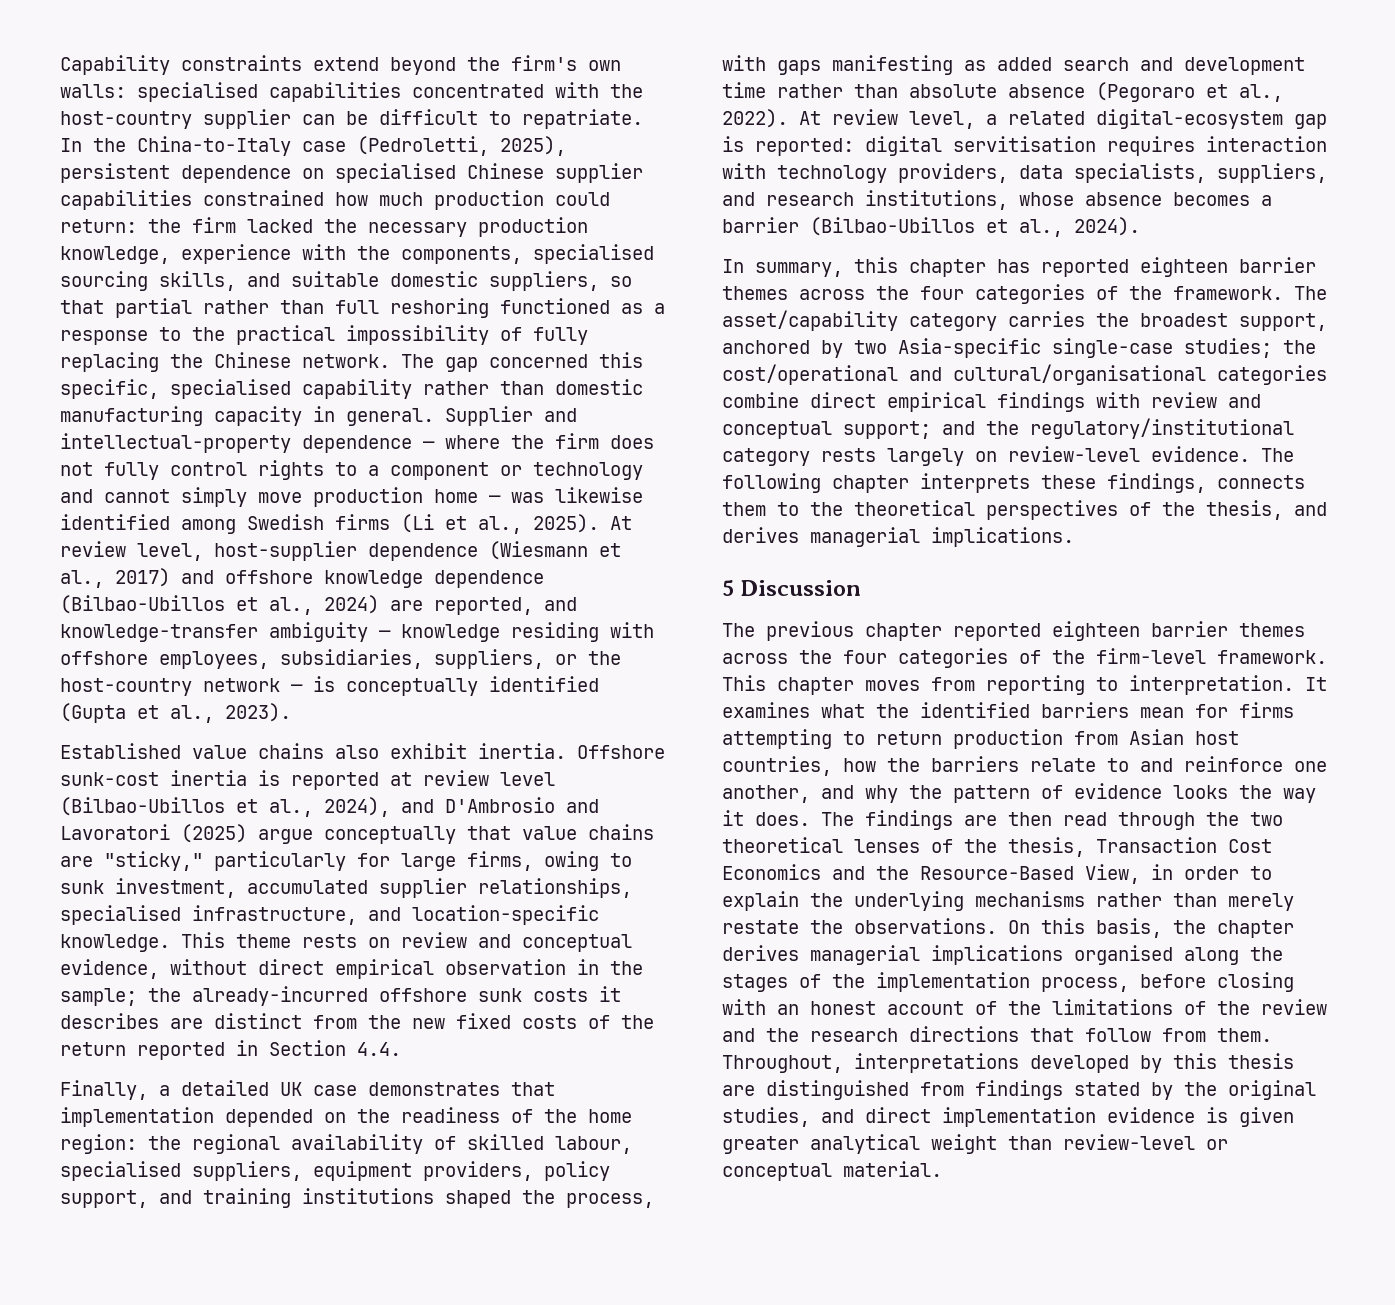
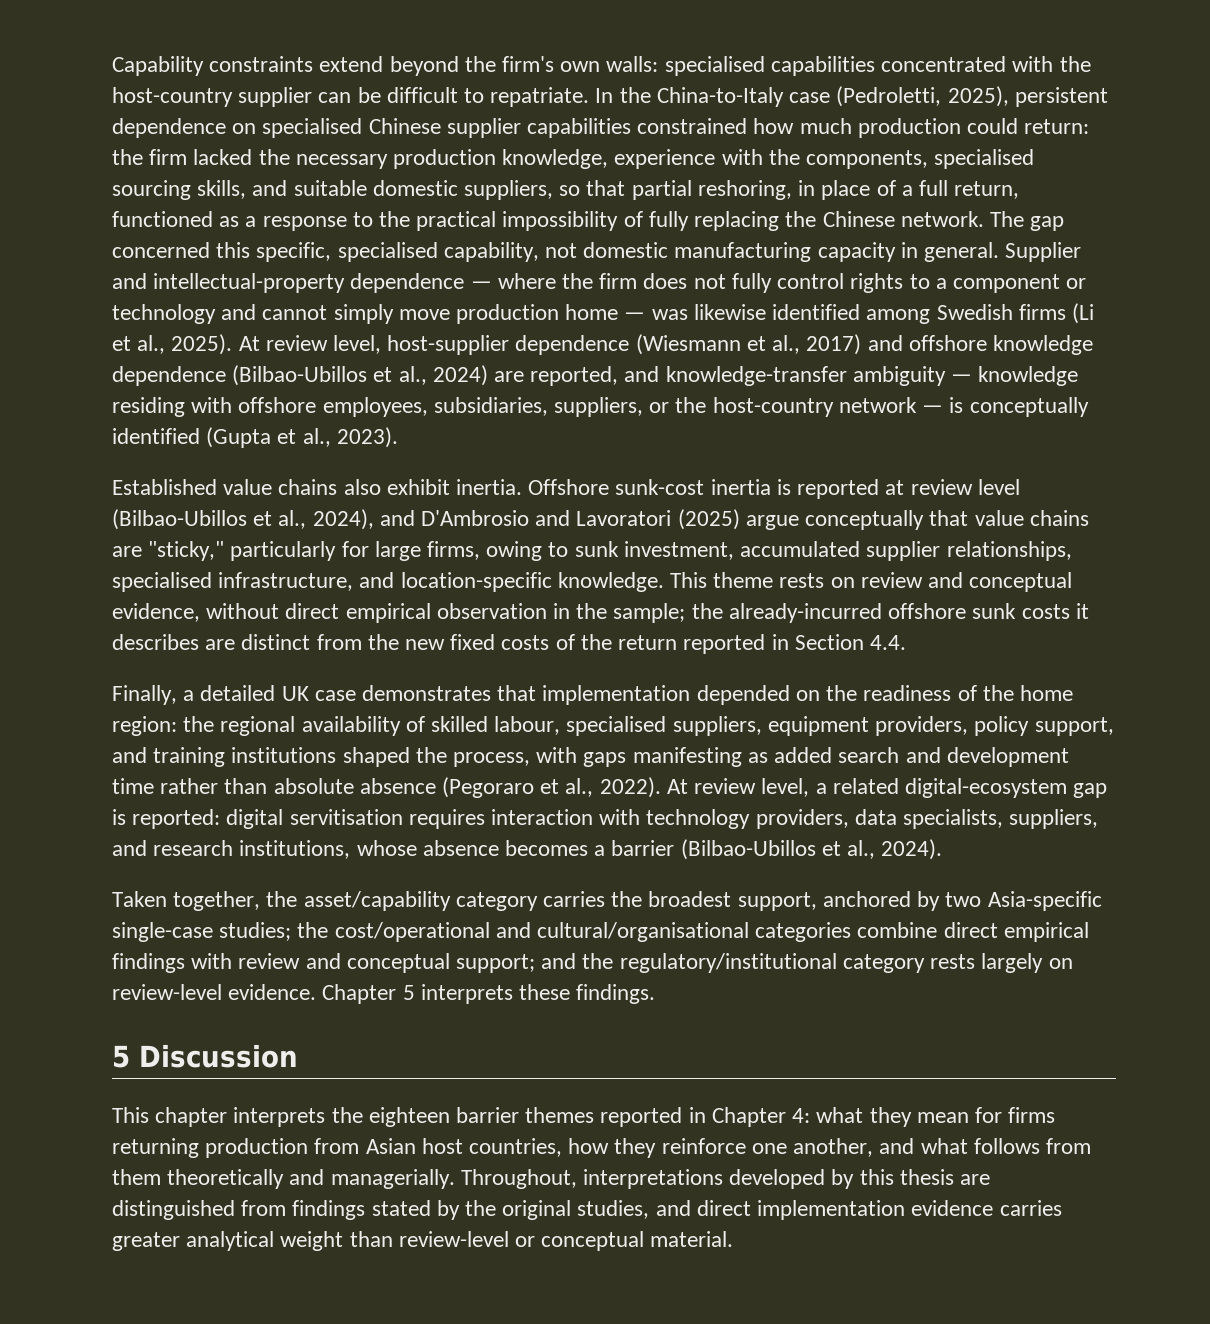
- In the China-to-Italy case (Pedroletti, 2025), persistent dependence on specialised Chinese supplier capabilities constrained how much production could return: the firm lacked the necessary production knowledge, experience with the components, specialised sourcing skills, and suitable domestic suppliers, so that partial rather than full reshoring functioned as a response to the practical impossibility of fully replacing the Chinese network.
+ In the China-to-Italy case (Pedroletti, 2025), persistent dependence on specialised Chinese supplier capabilities constrained how much production could return: the firm lacked the necessary production knowledge, experience with the components, specialised sourcing skills, and suitable domestic suppliers, so that partial reshoring, in place of a full return, functioned as a response to the practical impossibility of fully replacing the Chinese network.
- The gap concerned this specific, specialised capability rather than domestic manufacturing capacity in general.
+ The gap concerned this specific, specialised capability, not domestic manufacturing capacity in general.
- In summary, this chapter has reported eighteen barrier themes across the four categories of the framework. The asset/capability category carries the broadest support, anchored by two Asia-specific single-case studies; the cost/operational and cultural/organisational categories combine direct empirical findings with review and conceptual support; and the regulatory/institutional category rests largely on review-level evidence.
+ Taken together, the asset/capability category carries the broadest support, anchored by two Asia-specific single-case studies; the cost/operational and cultural/organisational categories combine direct empirical findings with review and conceptual support; and the regulatory/institutional category rests largely on review-level evidence.
- The following chapter interprets these findings, connects them to the theoretical perspectives of the thesis, and derives managerial implications.
+ Chapter 5 interprets these findings.
  5 Discussion
- The previous chapter reported eighteen barrier themes across the four categories of the firm-level framework. This chapter moves from reporting to interpretation. It examines what the identified barriers mean for firms attempting to return production from Asian host countries, how the barriers relate to and reinforce one another, and why the pattern of evidence looks the way it does. The findings are then read through the two theoretical lenses of the thesis, Transaction Cost Economics and the Resource-Based View, in order to explain the underlying mechanisms rather than merely restate the observations. On this basis, the chapter derives managerial implications organised along the stages of the implementation process, before closing with an honest account of the limitations of the review and the research directions that follow from them.
+ This chapter interprets the eighteen barrier themes reported in Chapter 4: what they mean for firms returning production from Asian host countries, how they reinforce one another, and what follows from them theoretically and managerially.
- Throughout, interpretations developed by this thesis are distinguished from findings stated by the original studies, and direct implementation evidence is given greater analytical weight than review-level or conceptual material.
+ Throughout, interpretations developed by this thesis are distinguished from findings stated by the original studies, and direct implementation evidence carries greater analytical weight than review-level or conceptual material.

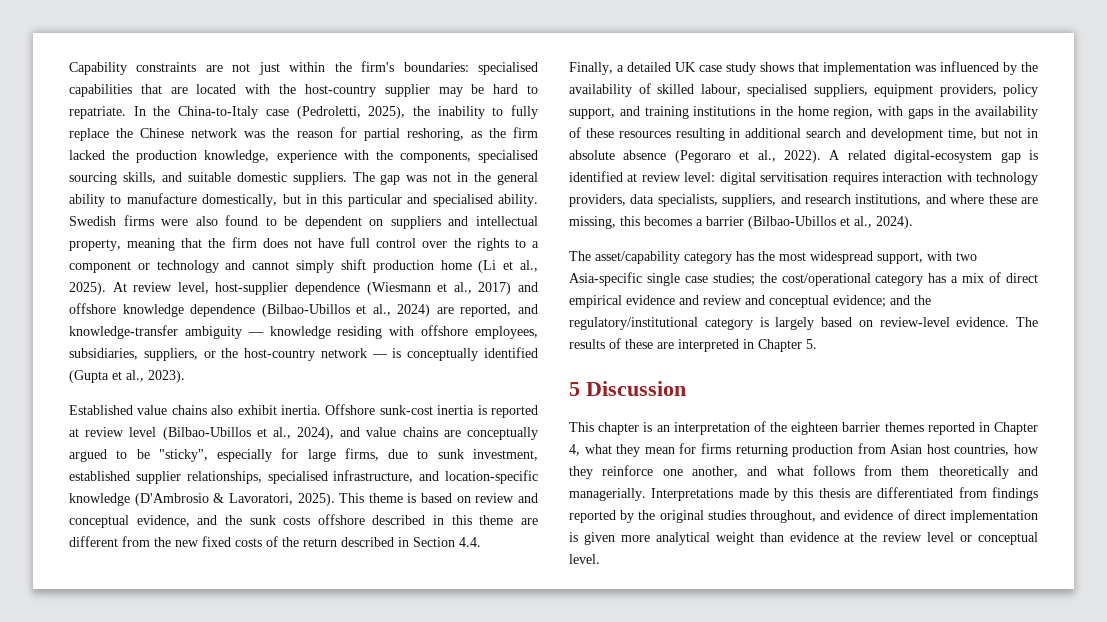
- Capability constraints extend beyond the firm's own walls: specialised capabilities concentrated with the host-country supplier can be difficult to repatriate.
+ Capability constraints are not just within the firm's boundaries: specialised capabilities that are located with the host-country supplier may be hard to repatriate.
- In the China-to-Italy case (Pedroletti, 2025), persistent dependence on specialised Chinese supplier capabilities constrained how much production could return: the firm lacked the necessary production knowledge, experience with the components, specialised sourcing skills, and suitable domestic suppliers, so that partial reshoring, in place of a full return, functioned as a response to the practical impossibility of fully replacing the Chinese network. The gap concerned this specific, specialised capability, not domestic manufacturing capacity in general. Supplier and intellectual-property dependence — where the firm does not fully control rights to a component or technology and cannot simply move production home — was likewise identified among Swedish firms (Li et al., 2025).
+ In the China-to-Italy case (Pedroletti, 2025), the inability to fully replace the Chinese network was the reason for partial reshoring, as the firm lacked the production knowledge, experience with the components, specialised sourcing skills, and suitable domestic suppliers. The gap was not in the general ability to manufacture domestically, but in this particular and specialised ability. Swedish firms were also found to be dependent on suppliers and intellectual property, meaning that the firm does not have full control over the rights to a component or technology and cannot simply shift production home (Li et al., 2025).
- Offshore sunk-cost inertia is reported at review level (Bilbao-Ubillos et al., 2024), and D'Ambrosio and Lavoratori (2025) argue conceptually that value chains are "sticky," particularly for large firms, owing to sunk investment, accumulated supplier relationships, specialised infrastructure, and location-specific knowledge. This theme rests on review and conceptual evidence, without direct empirical observation in the sample; the already-incurred offshore sunk costs it describes are distinct from the new fixed costs of the return reported in Section 4.4.
+ Offshore sunk-cost inertia is reported at review level (Bilbao-Ubillos et al., 2024), and value chains are conceptually argued to be "sticky", especially for large firms, due to sunk investment, established supplier relationships, specialised infrastructure, and location-specific knowledge (D'Ambrosio & Lavoratori, 2025). This theme is based on review and conceptual evidence, and the sunk costs offshore described in this theme are different from the new fixed costs of the return described in Section 4.4.
- Finally, a detailed UK case demonstrates that implementation depended on the readiness of the home region: the regional availability of skilled labour, specialised suppliers, equipment providers, policy support, and training institutions shaped the process, with gaps manifesting as added search and development time rather than absolute absence (Pegoraro et al., 2022).
+ Finally, a detailed UK case study shows that implementation was influenced by the availability of skilled labour, specialised suppliers, equipment providers, policy support, and training institutions in the home region, with gaps in the availability of these resources resulting in additional search and development time, but not in absolute absence (Pegoraro et al., 2022).
- At review level, a related digital-ecosystem gap is reported: digital servitisation requires interaction with technology providers, data specialists, suppliers, and research institutions, whose absence becomes a barrier (Bilbao-Ubillos et al., 2024).
+ A related digital-ecosystem gap is identified at review level: digital servitisation requires interaction with technology providers, data specialists, suppliers, and research institutions, and where these are missing, this becomes a barrier (Bilbao-Ubillos et al., 2024).
- Taken together, the asset/capability category carries the broadest support, anchored by two Asia-specific single-case studies; the cost/operational and cultural/organisational categories combine direct empirical findings with review and conceptual support; and the regulatory/institutional category rests largely on review-level evidence. Chapter 5 interprets these findings.
+ The asset/capability category has the most widespread support, with two Asia-specific single case studies; the cost/operational category has a mix of direct empirical evidence and review and conceptual evidence; and the regulatory/institutional category is largely based on review-level evidence. The results of these are interpreted in Chapter 5.
- This chapter interprets the eighteen barrier themes reported in Chapter 4: what they mean for firms returning production from Asian host countries, how they reinforce one another, and what follows from them theoretically and managerially.
+ This chapter is an interpretation of the eighteen barrier themes reported in Chapter 4, what they mean for firms returning production from Asian host countries, how they reinforce one another, and what follows from them theoretically and managerially.
- Throughout, interpretations developed by this thesis are distinguished from findings stated by the original studies, and direct implementation evidence carries greater analytical weight than review-level or conceptual material.
+ Interpretations made by this thesis are differentiated from findings reported by the original studies throughout, and evidence of direct implementation is given more analytical weight than evidence at the review level or conceptual level.

